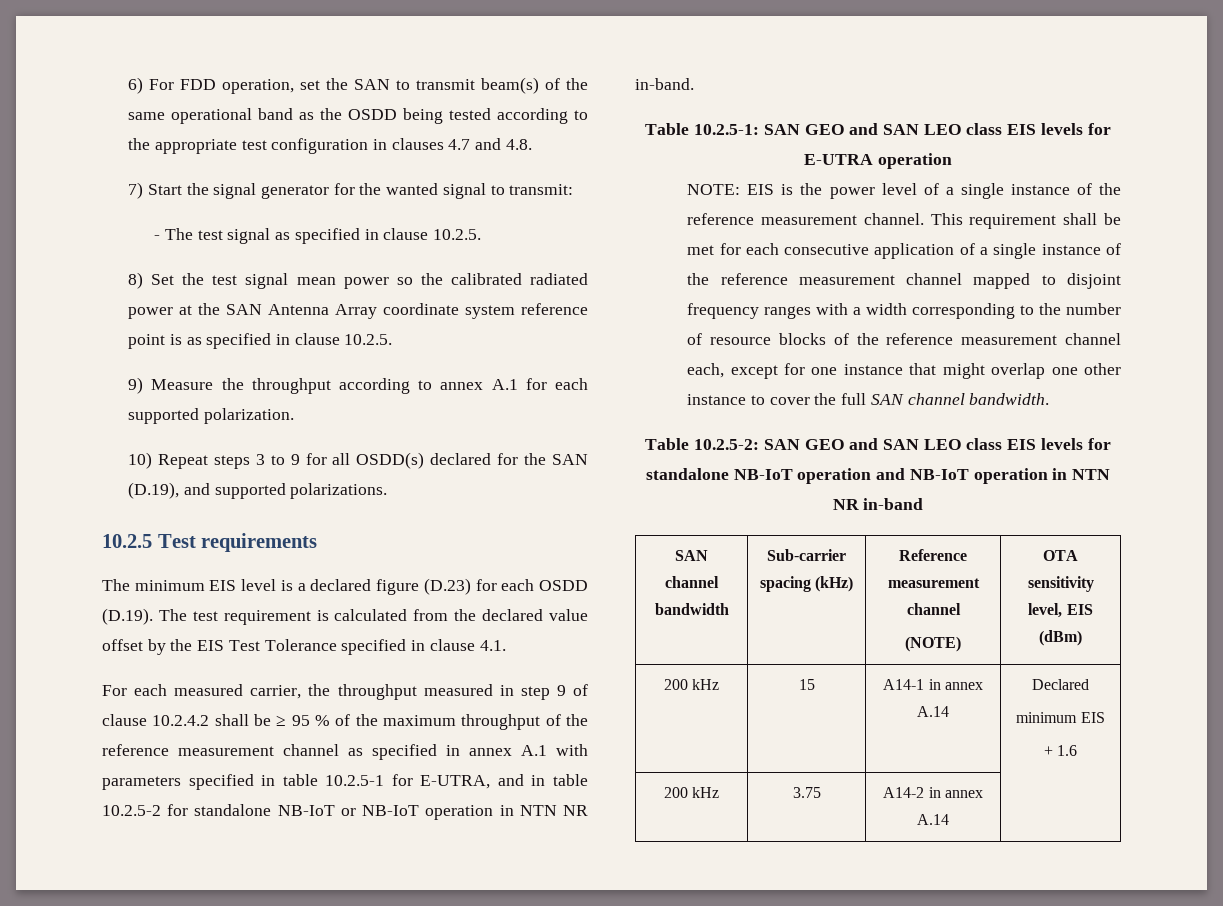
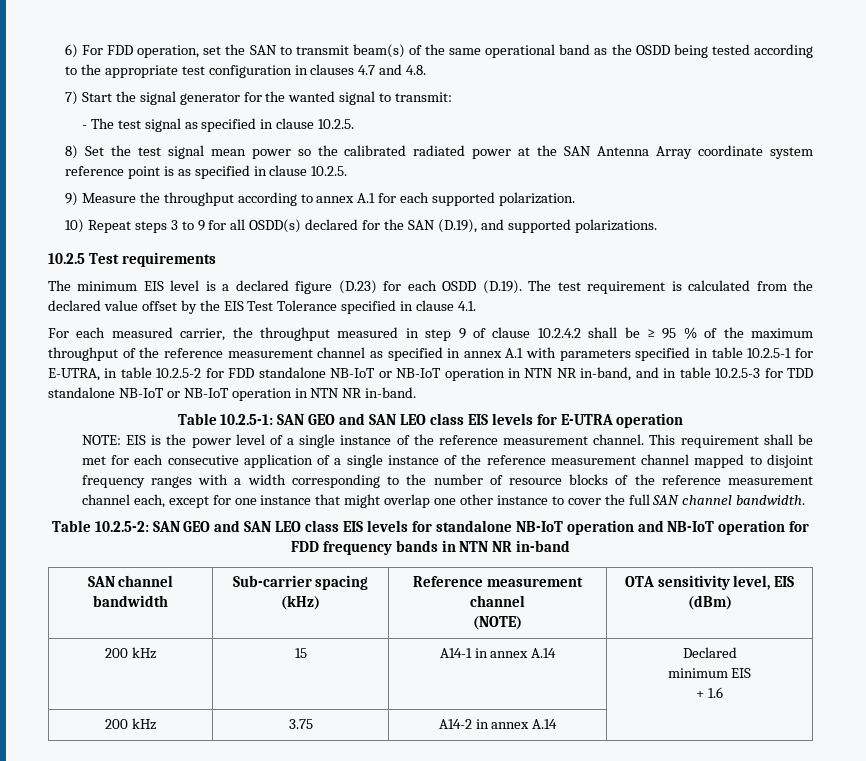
- For each measured carrier, the throughput measured in step 9 of clause 10.2.4.2 shall be ≥ 95 % of the maximum throughput of the reference measurement channel as specified in annex A.1 with parameters specified in table 10.2.5-1 for E-UTRA, and in table 10.2.5-2 for standalone NB-IoT or NB-IoT operation in NTN NR in-band.
+ For each measured carrier, the throughput measured in step 9 of clause 10.2.4.2 shall be ≥ 95 % of the maximum throughput of the reference measurement channel as specified in annex A.1 with parameters specified in table 10.2.5-1 for E-UTRA, in table 10.2.5-2 for FDD standalone NB-IoT or NB-IoT operation in NTN NR in-band, and in table 10.2.5-3 for TDD standalone NB-IoT or NB-IoT operation in NTN NR in-band.
- Table 10.2.5-2: SAN GEO and SAN LEO class EIS levels for standalone NB-IoT operation and NB-IoT operation in NTN NR in-band
+ Table 10.2.5-2: SAN GEO and SAN LEO class EIS levels for standalone NB-IoT operation and NB-IoT operation for FDD frequency bands in NTN NR in-band

